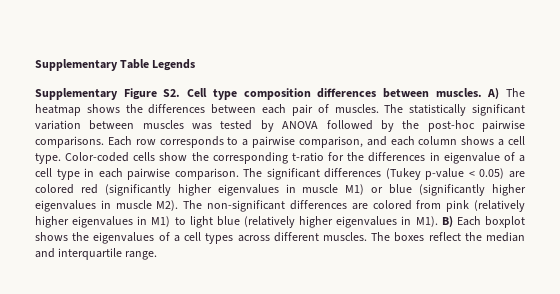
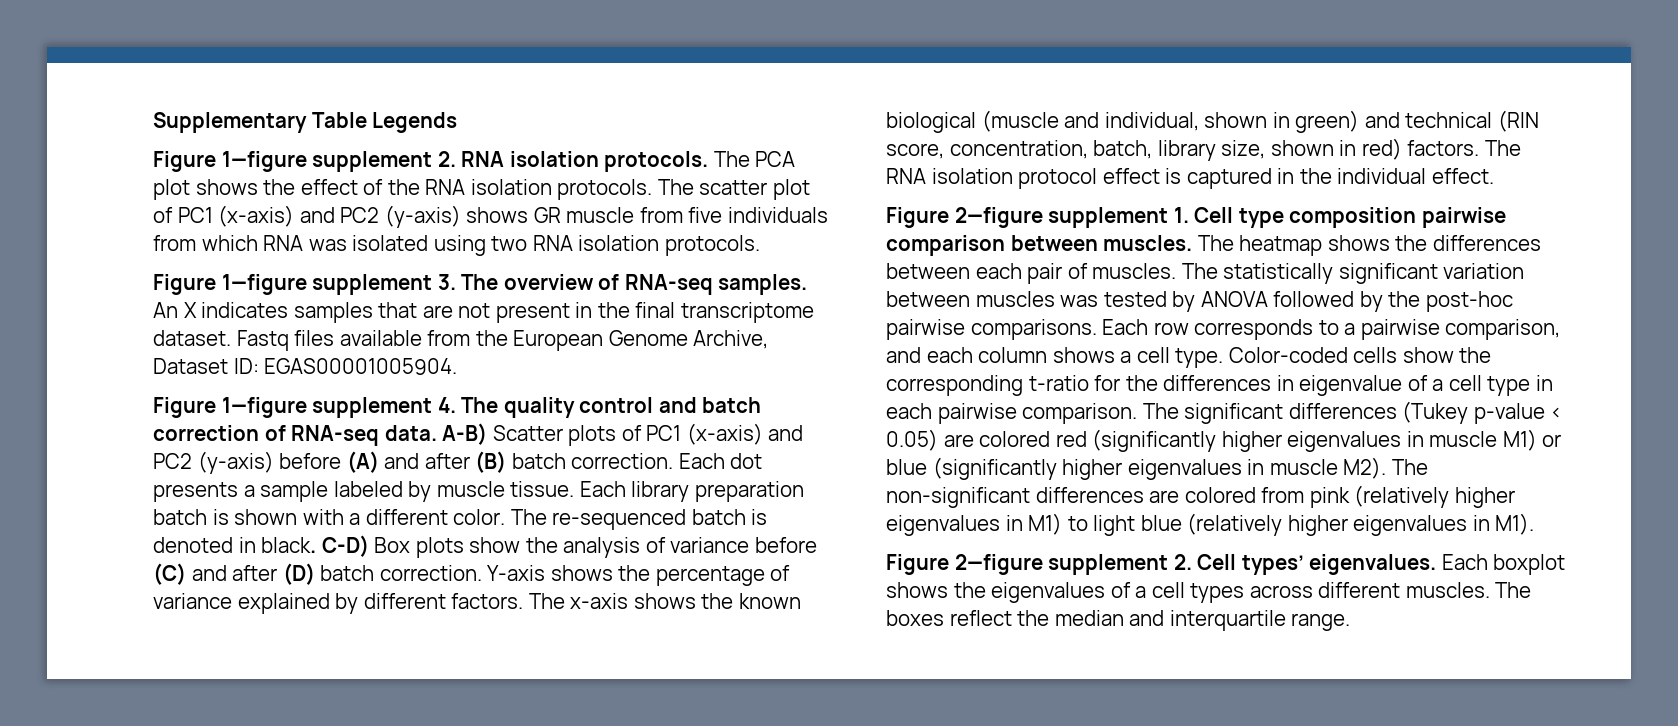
- Supplementary Figure S2. Cell type composition differences between muscles.
+ Figure 1—figure supplement 2. RNA isolation protocols. The PCA plot shows the effect of the RNA isolation protocols. The scatter plot of PC1 (x-axis) and PC2 (y-axis) shows GR muscle from five individuals from which RNA was isolated using two RNA isolation protocols.
+ Figure 1—figure supplement 3. The overview of RNA-seq samples. An X indicates samples that are not present in the final transcriptome dataset. Fastq files available from the European Genome Archive, Dataset ID: EGAS00001005904.
+ Figure 1—figure supplement 4. The quality control and batch correction of RNA-seq data. A-B) Scatter plots of PC1 (x-axis) and PC2 (y-axis) before (A) and after (B) batch correction. Each dot presents a sample labeled by muscle tissue. Each library preparation batch is shown with a different color. The re-sequenced batch is denoted in black. C-D) Box plots show the analysis of variance before (C) and after (D) batch correction. Y-axis shows the percentage of variance explained by different factors. The x-axis shows the known biological (muscle and individual, shown in green) and technical (RIN score, concentration, batch, library size, shown in red) factors. The RNA isolation protocol effect is captured in the individual effect.
+ Figure 2—figure supplement 1. Cell type composition pairwise comparison between muscles.
- A) The heatmap shows the differences between each pair of muscles.
+ The heatmap shows the differences between each pair of muscles.
- The significant differences (Tukey p-value < 0.05) are colored red (significantly higher eigenvalues in muscle M1) or blue (significantly higher eigenvalues in muscle M2). The non-significant differences are colored from pink (relatively higher eigenvalues in M1) to light blue (relatively higher eigenvalues in M1). B) Each boxplot shows the eigenvalues of a cell types across different muscles.
+ The significant differences (Tukey p-value < 0.05) are colored red (significantly higher eigenvalues in muscle M1) or blue (significantly higher eigenvalues in muscle M2). The non-significant differences are colored from pink (relatively higher eigenvalues in M1) to light blue (relatively higher eigenvalues in M1).
+ Figure 2—figure supplement 2. Cell types’ eigenvalues. Each boxplot shows the eigenvalues of a cell types across different muscles.

